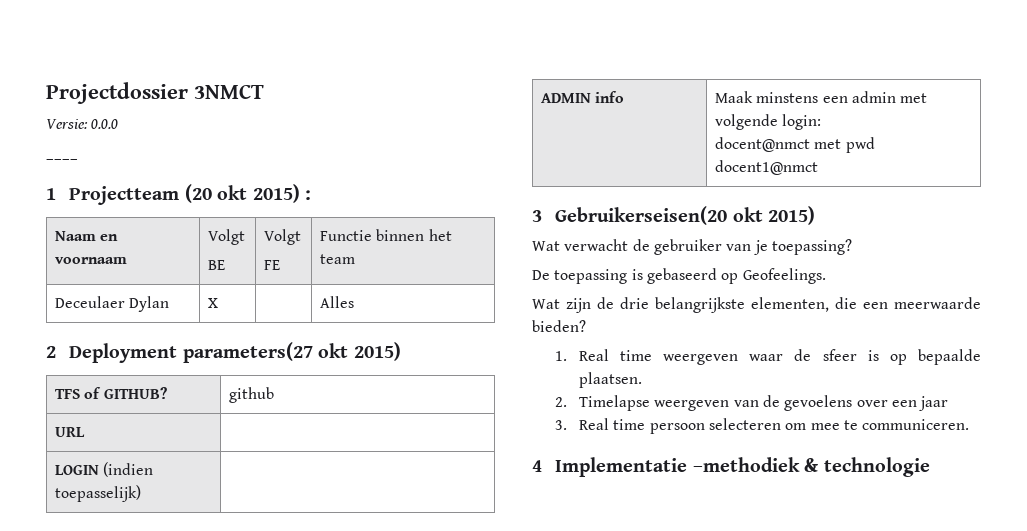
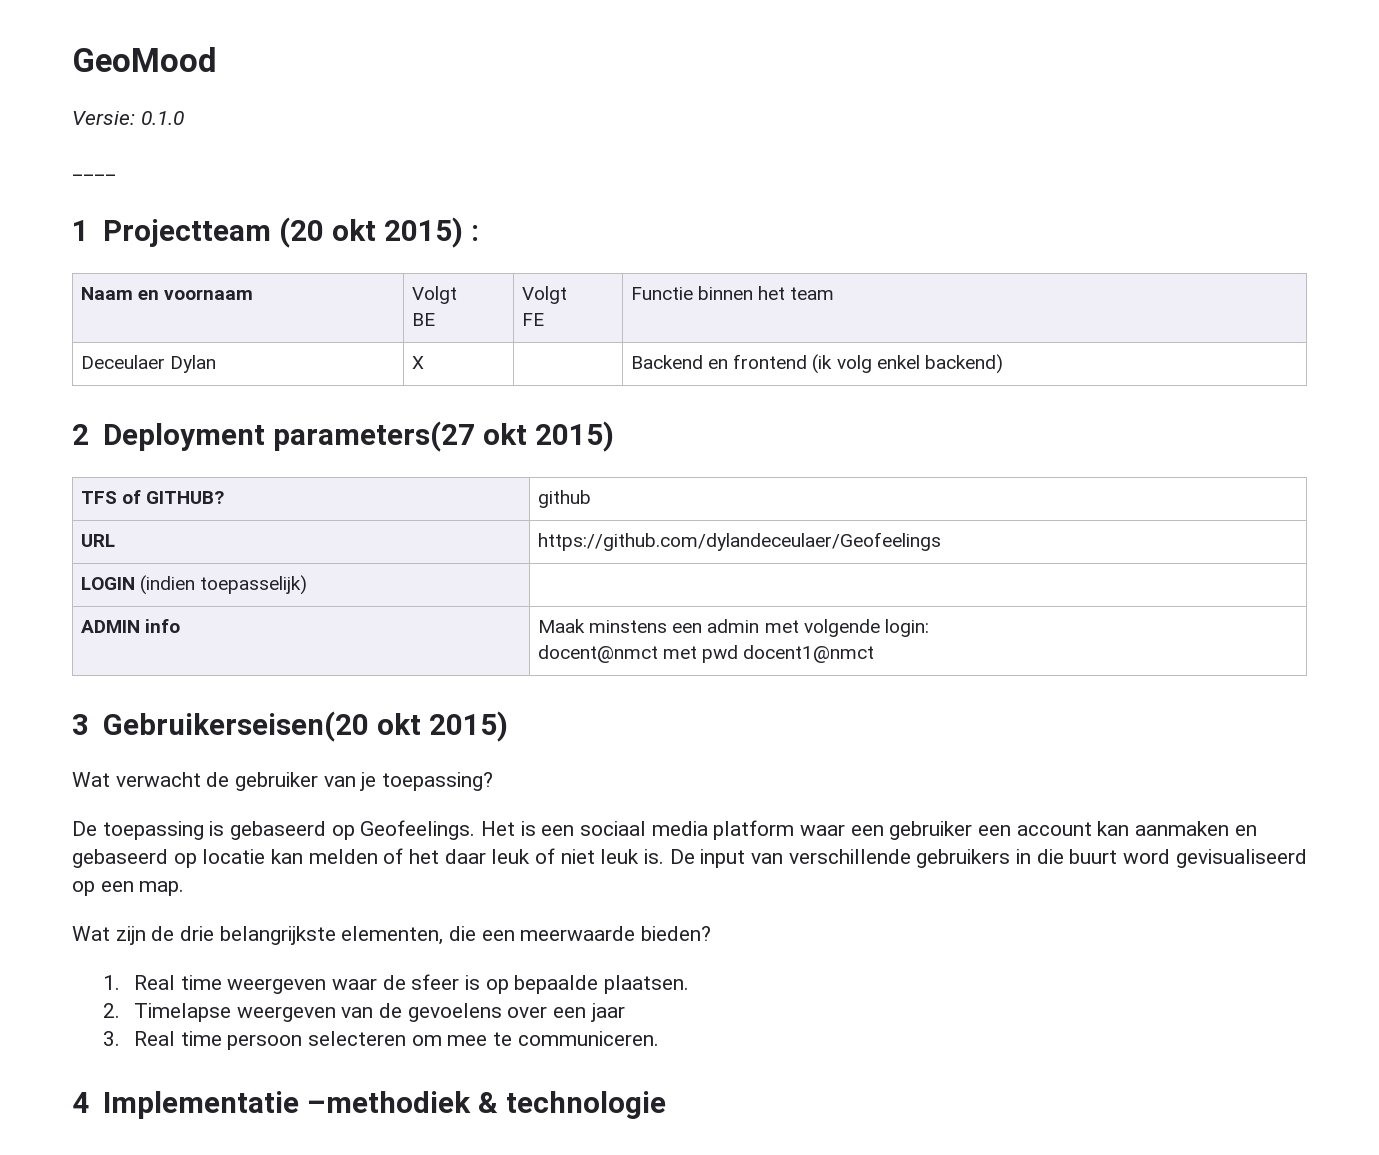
- Projectdossier 3NMCT
+ GeoMood
- Versie: 0.0.0
+ Versie: 0.1.0
- Deceulaer Dylan | X | | Alles
+ Deceulaer Dylan | X | | Backend en frontend (ik volg enkel backend)
- URL |
+ URL | https://github.com/dylandeceulaer/Geofeelings
+ Het is een sociaal media platform waar een gebruiker een account kan aanmaken en gebaseerd op locatie kan melden of het daar leuk of niet leuk is. De input van verschillende gebruikers in die buurt word gevisualiseerd op een map.

